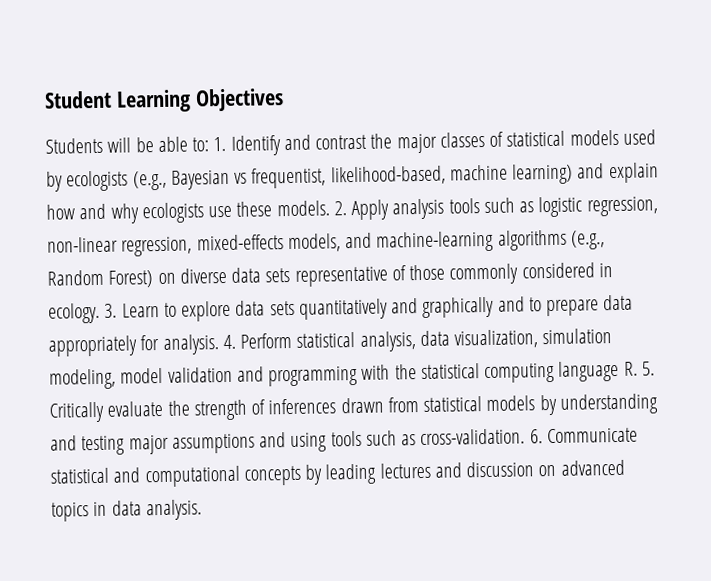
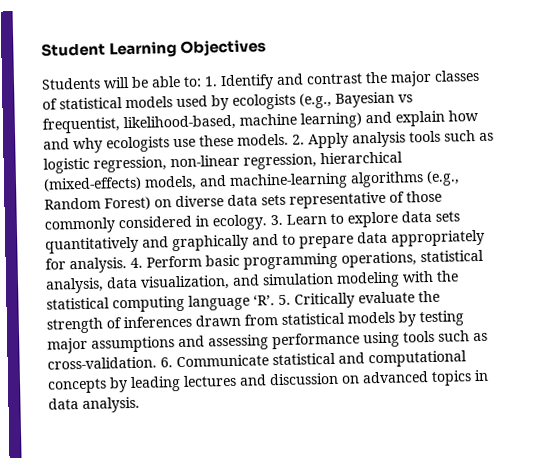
- 2. Apply analysis tools such as logistic regression, non-linear regression, mixed-effects models, and machine-learning algorithms (e.g., Random Forest) on diverse data sets representative of those commonly considered in ecology.
+ 2. Apply analysis tools such as logistic regression, non-linear regression, hierarchical (mixed-effects) models, and machine-learning algorithms (e.g., Random Forest) on diverse data sets representative of those commonly considered in ecology.
- 4. Perform statistical analysis, data visualization, simulation modeling, model validation and programming with the statistical computing language R. 5. Critically evaluate the strength of inferences drawn from statistical models by understanding and testing major assumptions and using tools such as cross-validation.
+ 4. Perform basic programming operations, statistical analysis, data visualization, and simulation modeling with the statistical computing language ‘R’. 5. Critically evaluate the strength of inferences drawn from statistical models by testing major assumptions and assessing performance using tools such as cross-validation.

